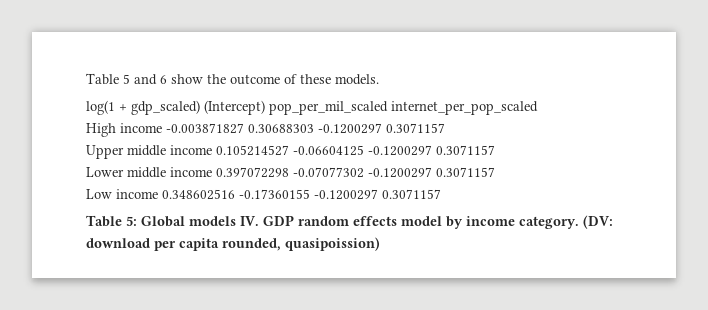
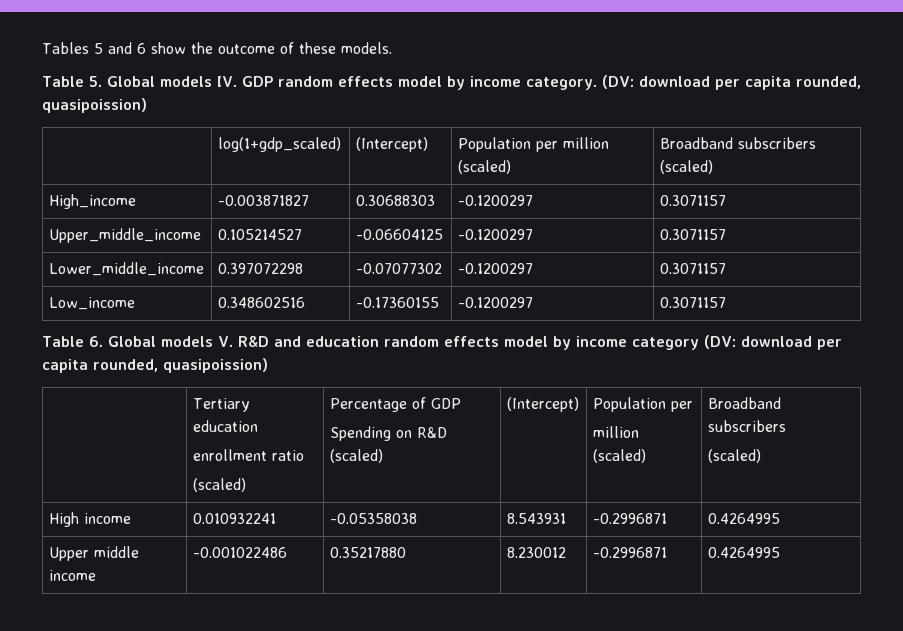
- Table 5 and 6 show the outcome of these models.
+ Tables 5 and 6 show the outcome of these models.
- log(1 + gdp_scaled) (Intercept) pop_per_mil_scaled internet_per_pop_scaled
- High income -0.003871827 0.30688303 -0.1200297 0.3071157
- Upper middle income 0.105214527 -0.06604125 -0.1200297 0.3071157
- Lower middle income 0.397072298 -0.07077302 -0.1200297 0.3071157
- Low income 0.348602516 -0.17360155 -0.1200297 0.3071157
- Table 5: Global models IV. GDP random effects model by income category.
+ Table 5. Global models IV. GDP random effects model by income category.
+ | log(1+gdp_scaled) | (Intercept) | Population per million (scaled) | Broadband subscribers (scaled)
+ High_income | -0.003871827 | 0.30688303 | -0.1200297 | 0.3071157
+ Upper_middle_income | 0.105214527 | -0.06604125 | -0.1200297 | 0.3071157
+ Lower_middle_income | 0.397072298 | -0.07077302 | -0.1200297 | 0.3071157
+ Low_income | 0.348602516 | -0.17360155 | -0.1200297 | 0.3071157
+ Table 6. Global models V. R&D and education random effects model by income category (DV: download per capita rounded, quasipoission)
+ | Tertiary education
+ enrollment ratio
+ (scaled) | Percentage of GDP
+ Spending on R&D (scaled) | (Intercept) | Population per
+ million (scaled) | Broadband subscribers
+ (scaled)
+ High income | 0.010932241 | -0.05358038 | 8.543931 | -0.2996871 | 0.4264995
+ Upper middle income | -0.001022486 | 0.35217880 | 8.230012 | -0.2996871 | 0.4264995

